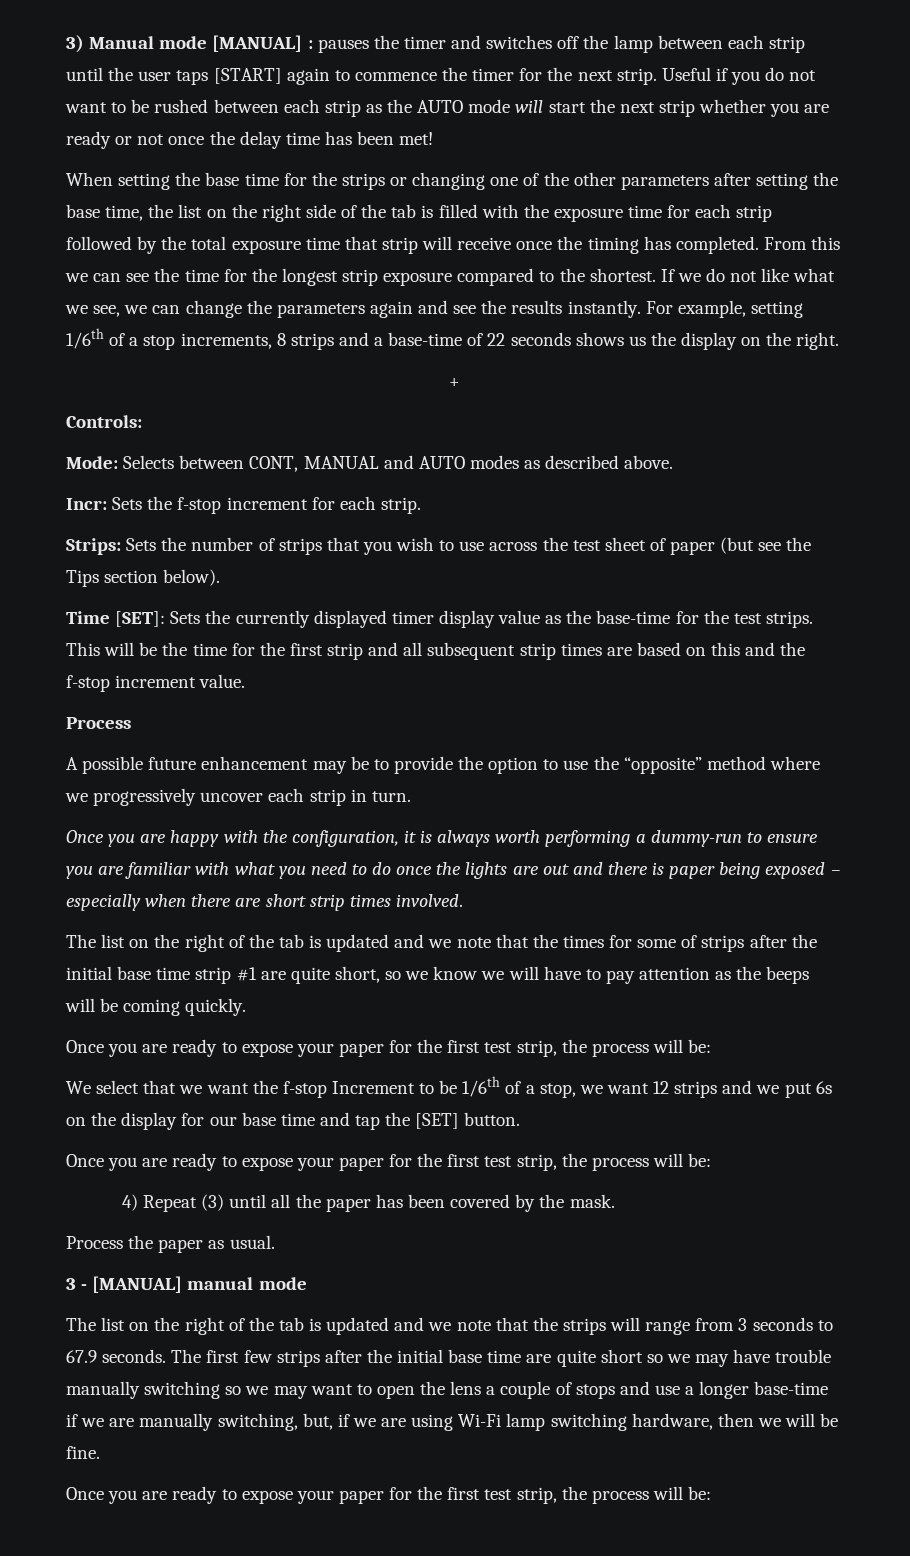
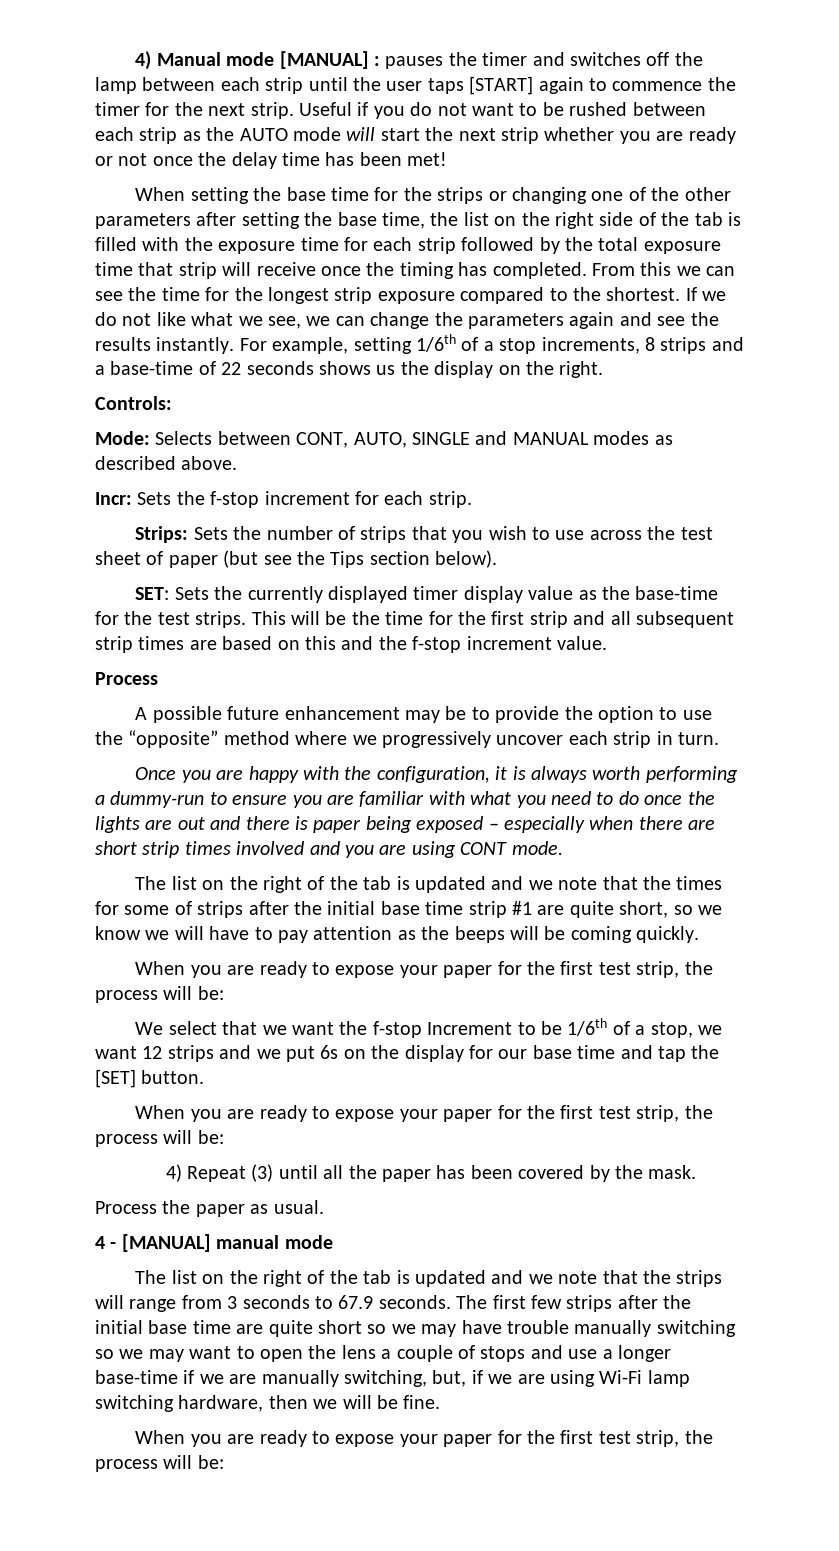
- 3) Manual mode [MANUAL] : pauses the timer and switches off the lamp between each strip until the user taps [START] again to commence the timer for the next strip.
+ 4) Manual mode [MANUAL] : pauses the timer and switches off the lamp between each strip until the user taps [START] again to commence the timer for the next strip.
- +
- Mode: Selects between CONT, MANUAL and AUTO modes as described above.
+ Mode: Selects between CONT, AUTO, SINGLE and MANUAL modes as described above.
- Time [SET]: Sets the currently displayed timer display value as the base-time for the test strips.
+ SET: Sets the currently displayed timer display value as the base-time for the test strips.
- Once you are happy with the configuration, it is always worth performing a dummy-run to ensure you are familiar with what you need to do once the lights are out and there is paper being exposed – especially when there are short strip times involved.
+ Once you are happy with the configuration, it is always worth performing a dummy-run to ensure you are familiar with what you need to do once the lights are out and there is paper being exposed – especially when there are short strip times involved and you are using CONT mode.
  The list on the right of the tab is updated and we note that the times for some of strips after the initial base time strip #1 are quite short, so we know we will have to pay attention as the beeps will be coming quickly.
- Once you are ready to expose your paper for the first test strip, the process will be:
+ When you are ready to expose your paper for the first test strip, the process will be:
  We select that we want the f-stop Increment to be 1/6th of a stop, we want 12 strips and we put 6s on the display for our base time and tap the [SET] button.
- Once you are ready to expose your paper for the first test strip, the process will be:
+ When you are ready to expose your paper for the first test strip, the process will be:
- 3 - [MANUAL] manual mode
+ 4 - [MANUAL] manual mode
  The first few strips after the initial base time are quite short so we may have trouble manually switching so we may want to open the lens a couple of stops and use a longer base-time if we are manually switching, but, if we are using Wi-Fi lamp switching hardware, then we will be fine.
- Once you are ready to expose your paper for the first test strip, the process will be:
+ When you are ready to expose your paper for the first test strip, the process will be:

